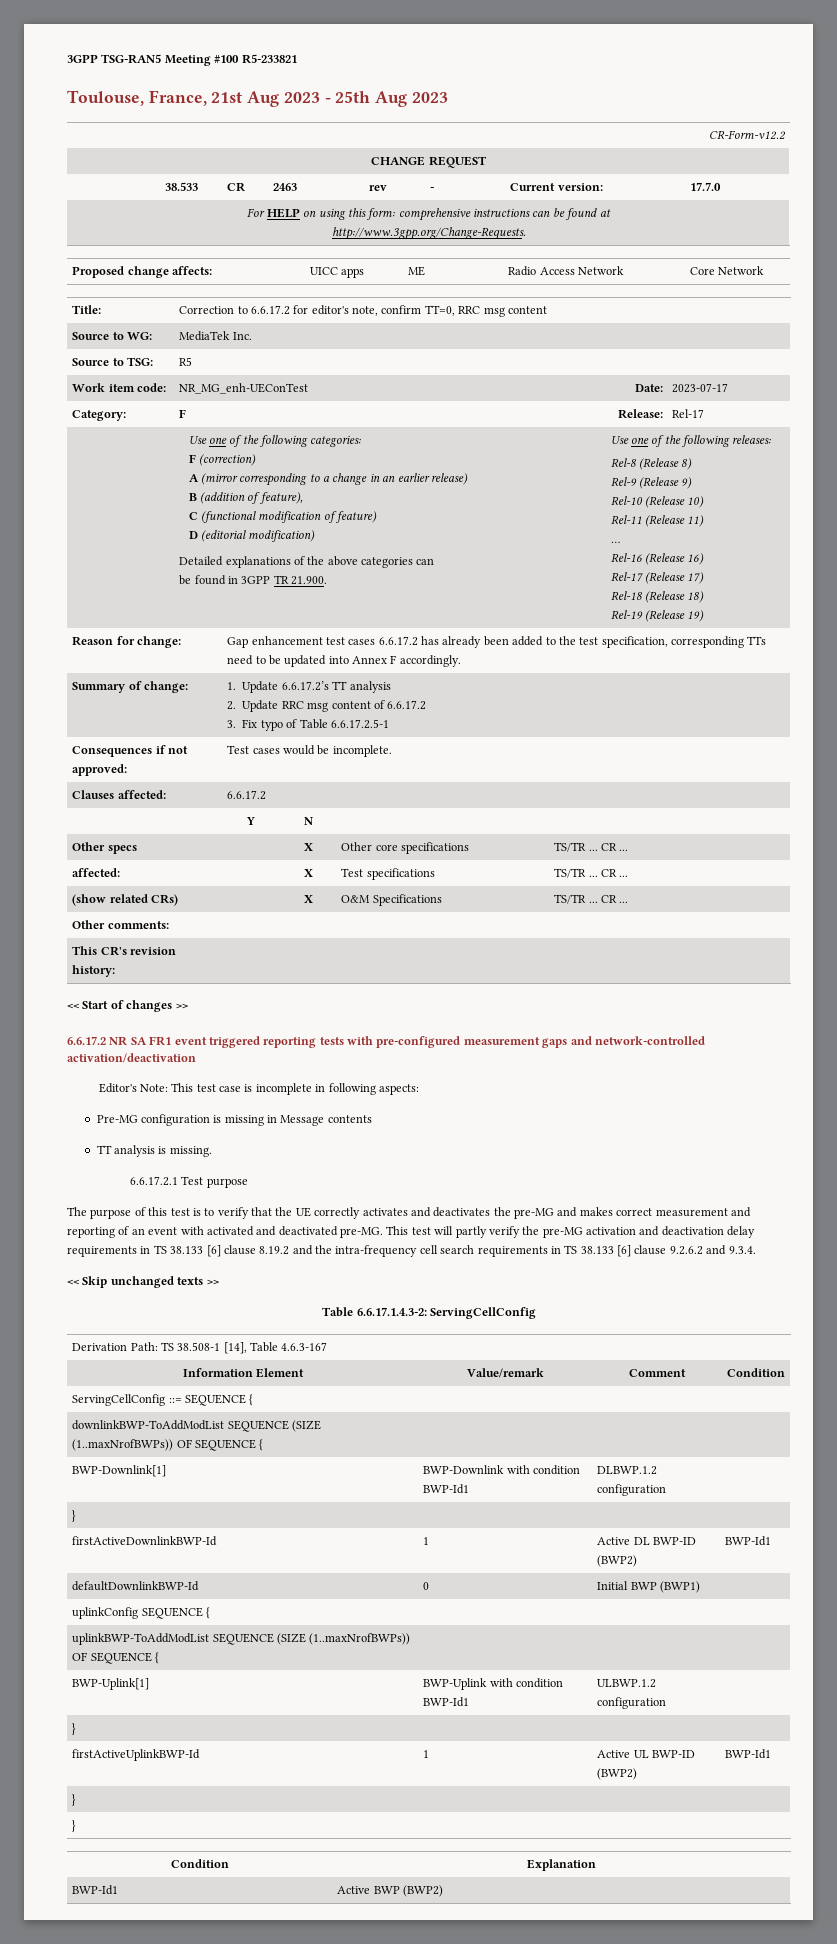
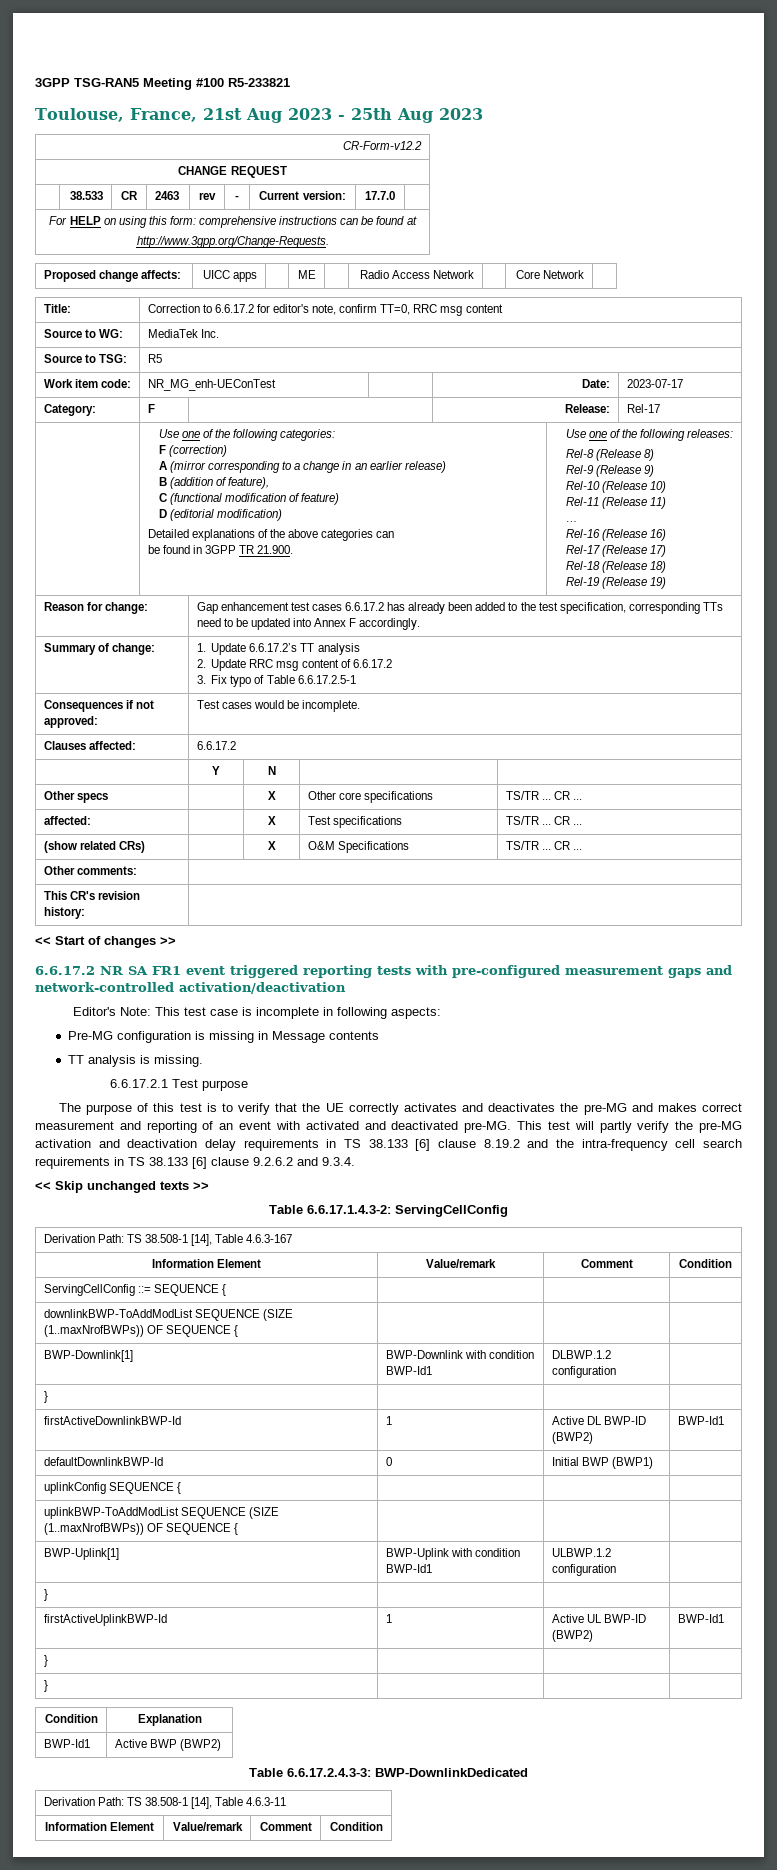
+ Table 6.6.17.2.4.3-3: BWP-DownlinkDedicated
+ Derivation Path: TS 38.508-1 [14], Table 4.6.3-11
+ Information Element | Value/remark | Comment | Condition

